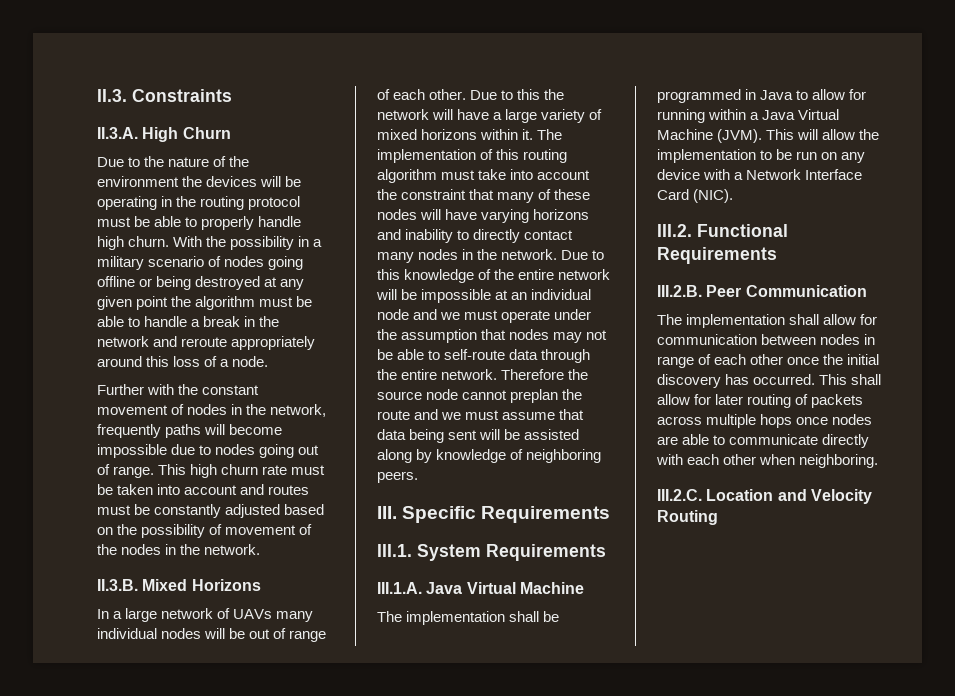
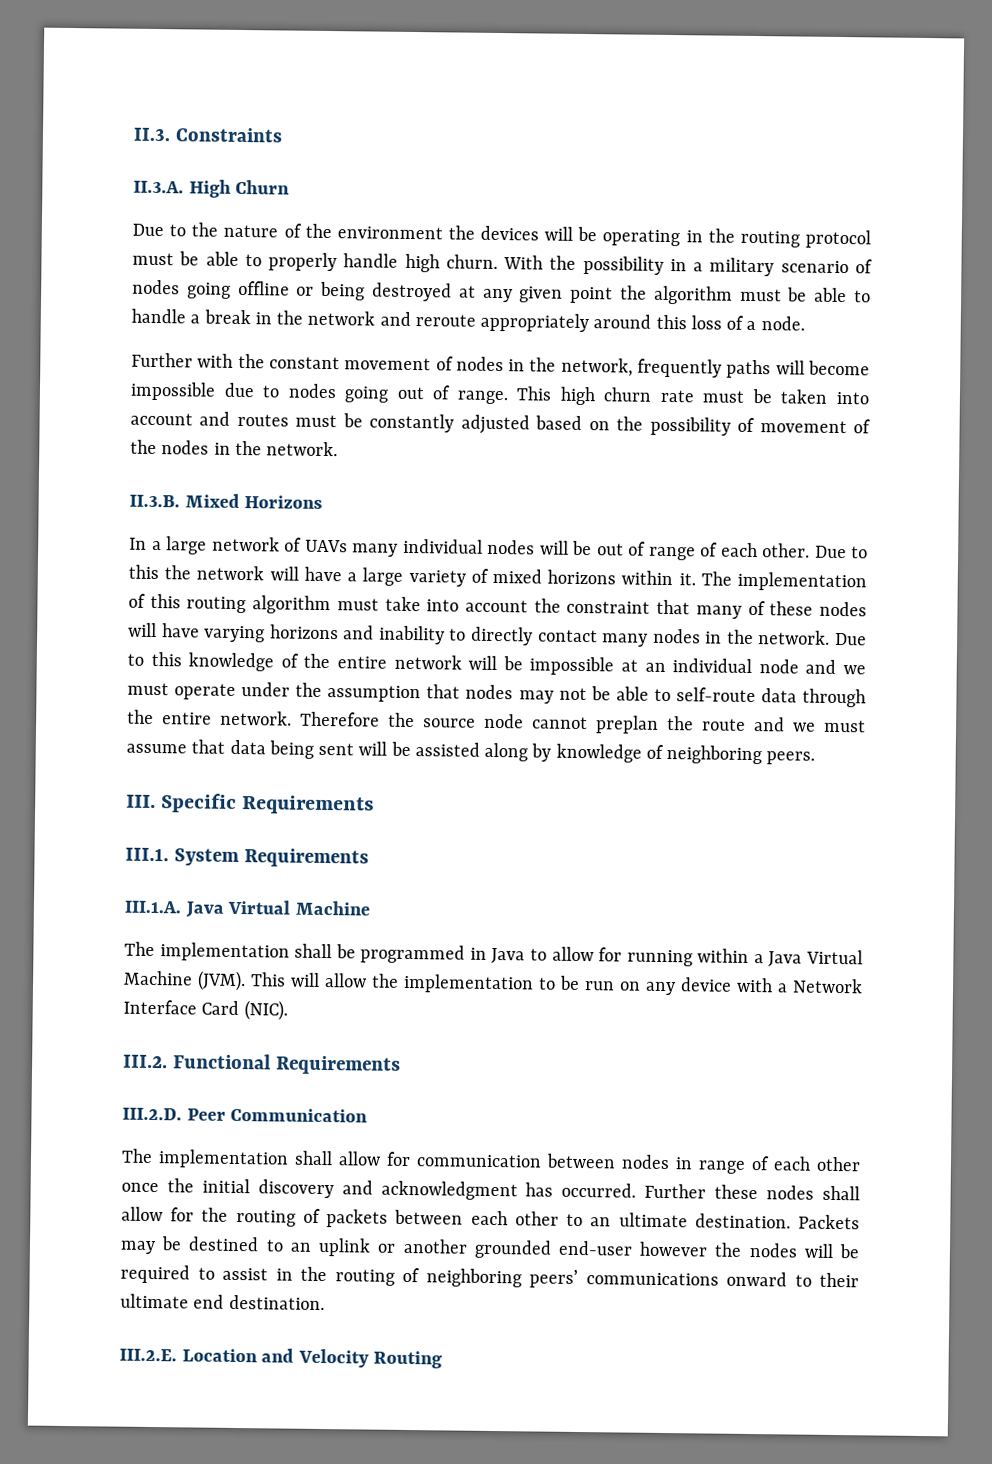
- III.2.B. Peer Communication
+ III.2.D. Peer Communication
- The implementation shall allow for communication between nodes in range of each other once the initial discovery has occurred. This shall allow for later routing of packets across multiple hops once nodes are able to communicate directly with each other when neighboring.
- III.2.C. Location and Velocity Routing
+ The implementation shall allow for communication between nodes in range of each other once the initial discovery and acknowledgment has occurred. Further these nodes shall allow for the routing of packets between each other to an ultimate destination. Packets may be destined to an uplink or another grounded end-user however the nodes will be required to assist in the routing of neighboring peers’ communications onward to their ultimate end destination.
+ III.2.E. Location and Velocity Routing

